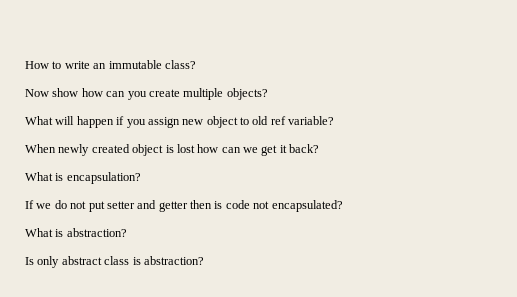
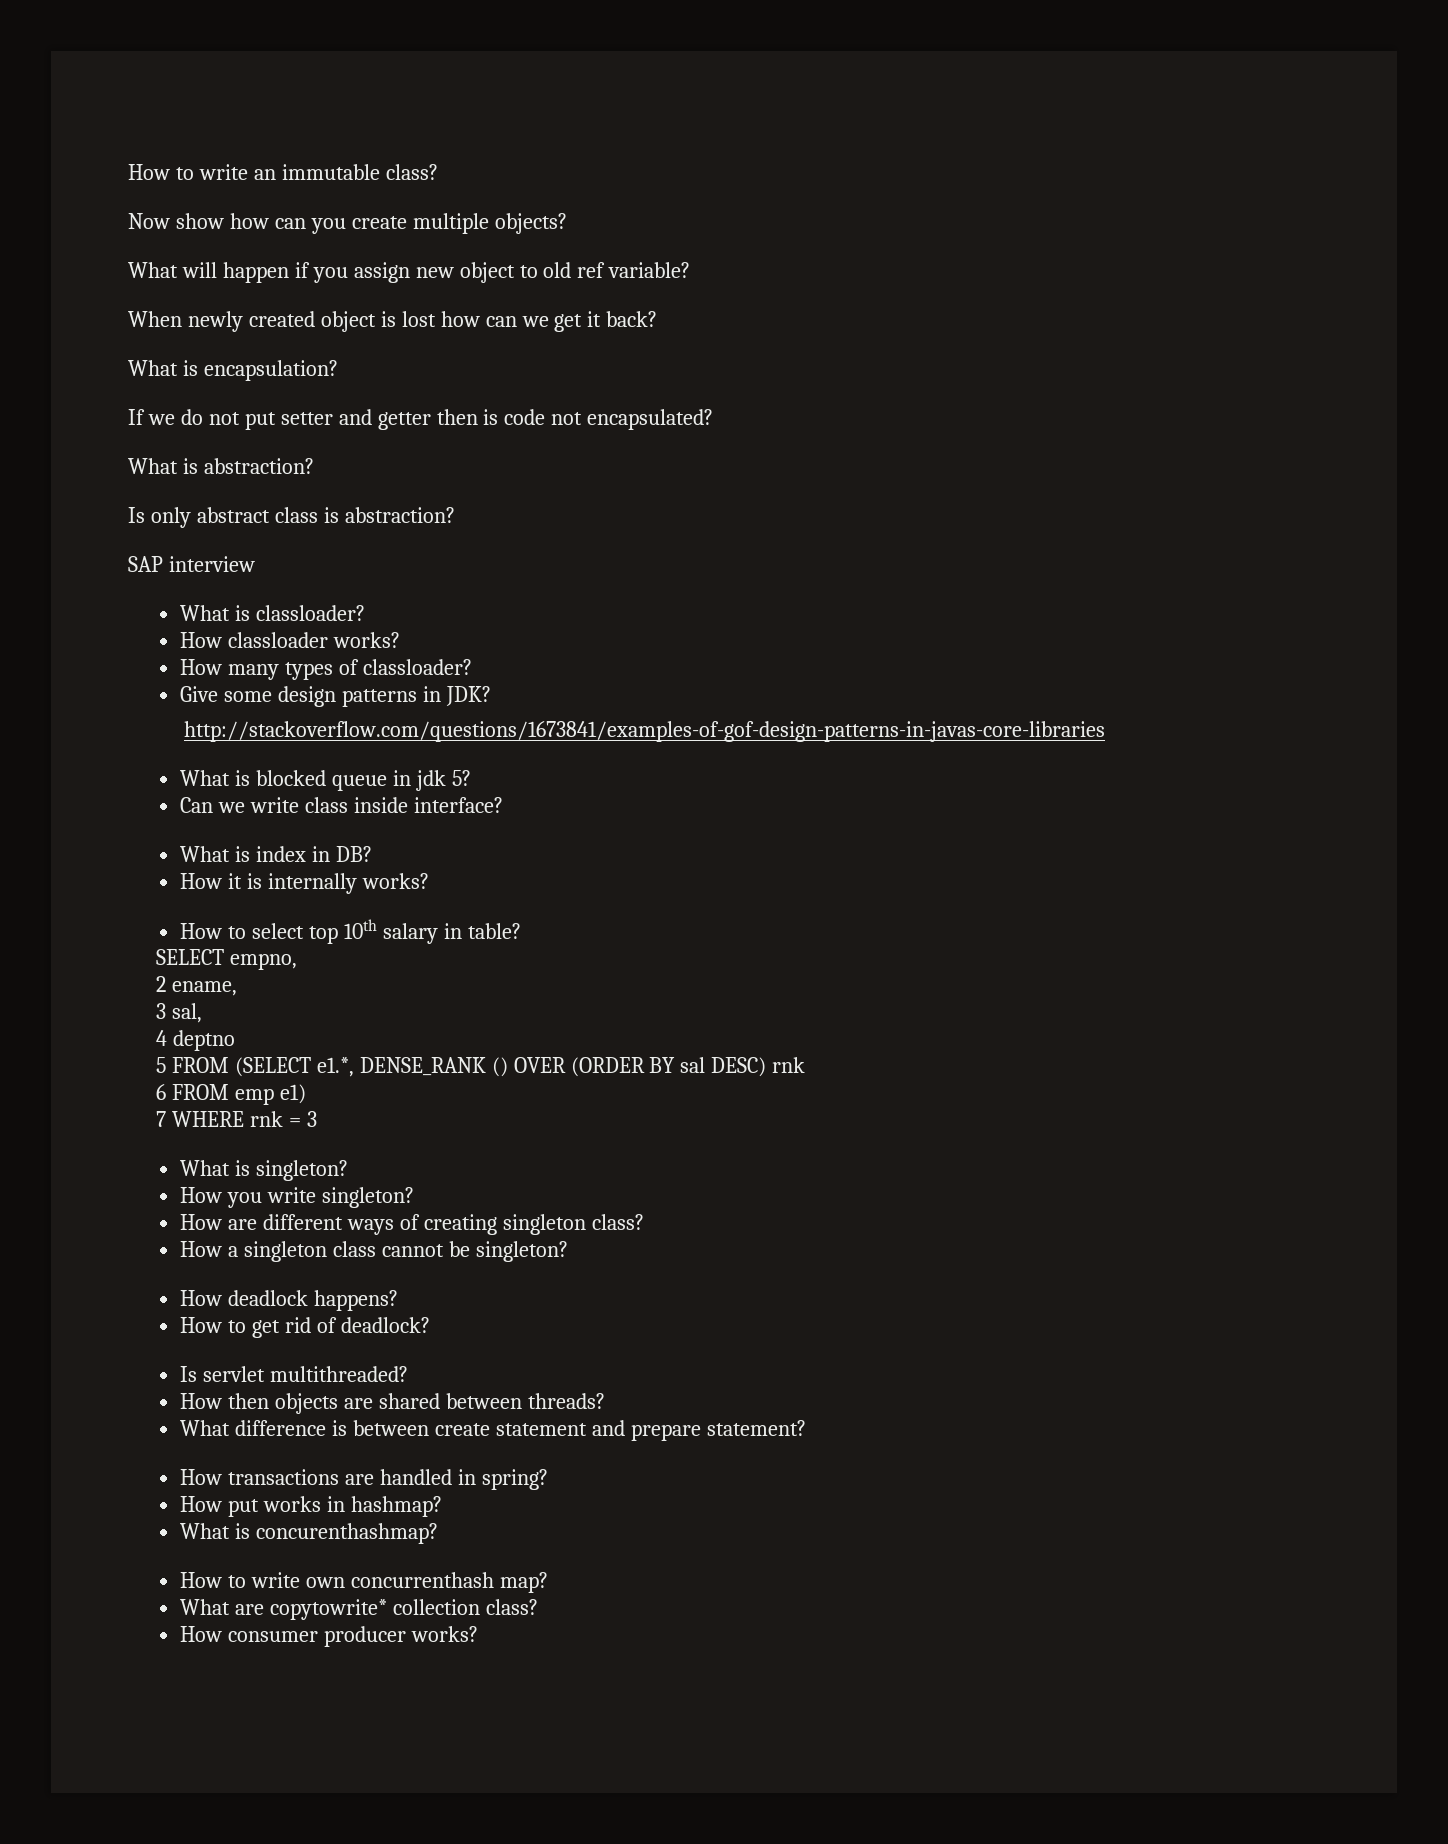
+ SAP interview
+ What is classloader?
+ How classloader works?
+ How many types of classloader?
+ Give some design patterns in JDK?
+ http://stackoverflow.com/questions/1673841/examples-of-gof-design-patterns-in-javas-core-libraries
+ What is blocked queue in jdk 5?
+ Can we write class inside interface?
+ What is index in DB?
+ How it is internally works?
+ How to select top 10th salary in table?
+ SELECT empno,
+ 2 ename,
+ 3 sal,
+ 4 deptno
+ 5 FROM (SELECT e1.*, DENSE_RANK () OVER (ORDER BY sal DESC) rnk
+ 6 FROM emp e1)
+ 7 WHERE rnk = 3
+ What is singleton?
+ How you write singleton?
+ How are different ways of creating singleton class?
+ How a singleton class cannot be singleton?
+ How deadlock happens?
+ How to get rid of deadlock?
+ Is servlet multithreaded?
+ How then objects are shared between threads?
+ What difference is between create statement and prepare statement?
+ How transactions are handled in spring?
+ How put works in hashmap?
+ What is concurenthashmap?
+ How to write own concurrenthash map?
+ What are copytowrite* collection class?
+ How consumer producer works?

